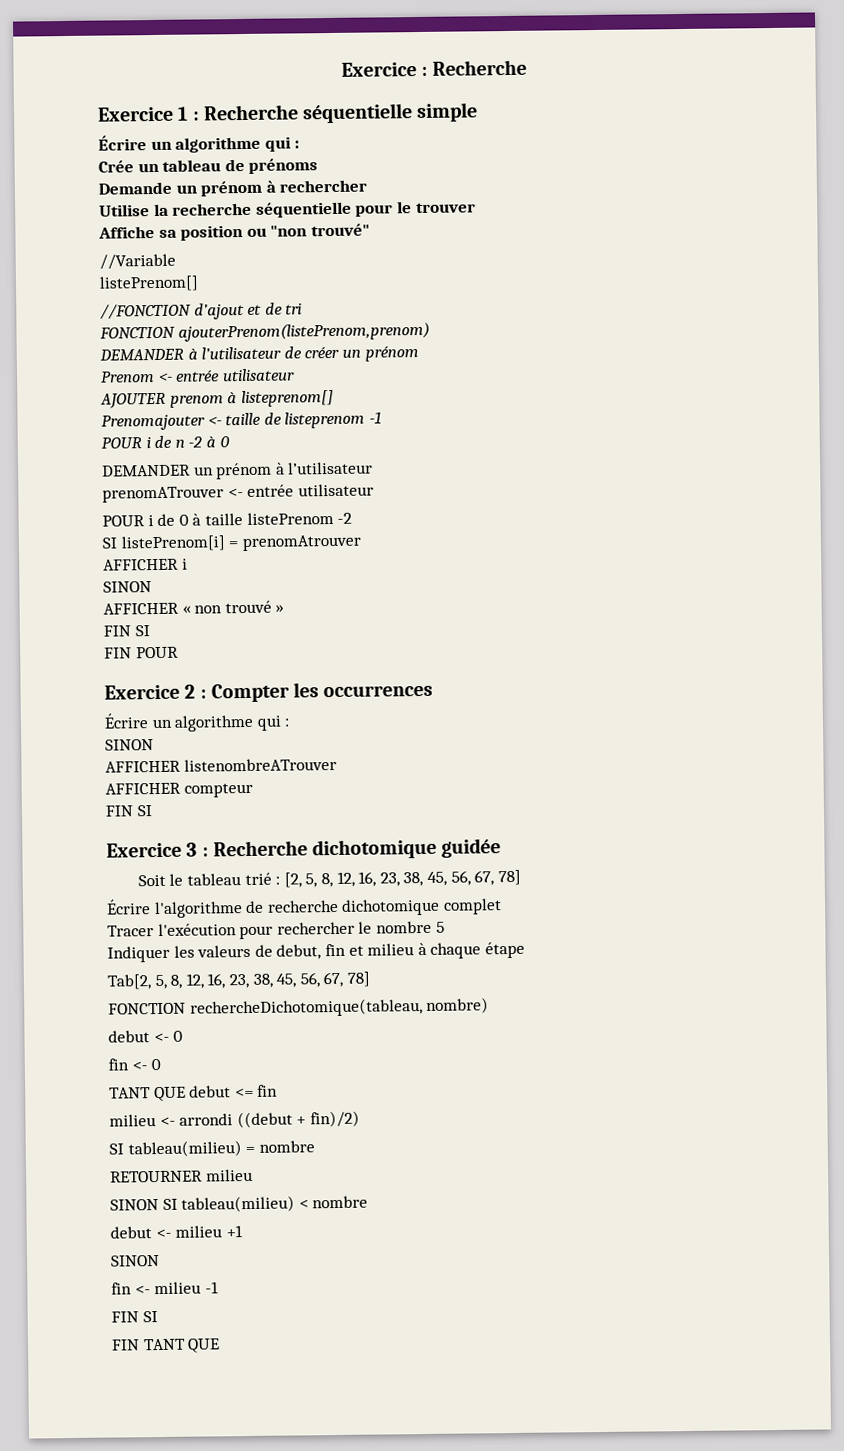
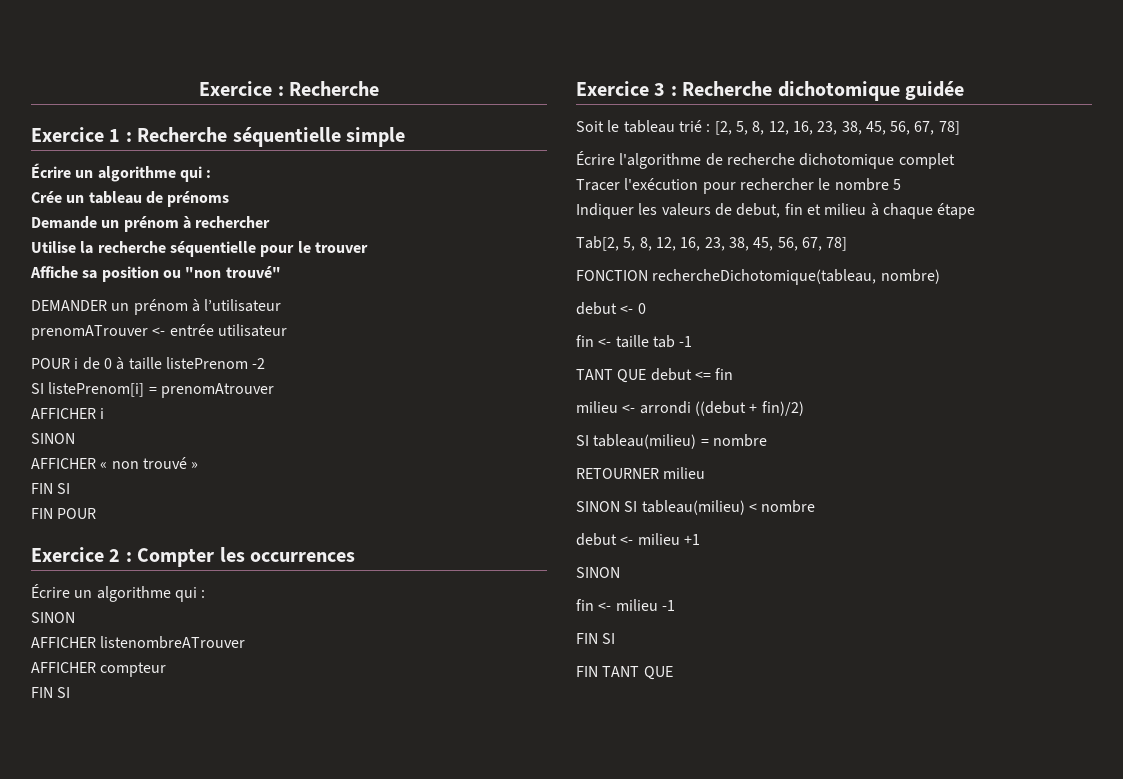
- //Variable
- listePrenom[]
- //FONCTION d’ajout et de tri
- FONCTION ajouterPrenom(listePrenom,prenom)
- DEMANDER à l’utilisateur de créer un prénom
- Prenom <- entrée utilisateur
- AJOUTER prenom à listeprenom[]
- Prenomajouter <- taille de listeprenom -1
- POUR i de n -2 à 0
- fin <- 0
+ fin <- taille tab -1

